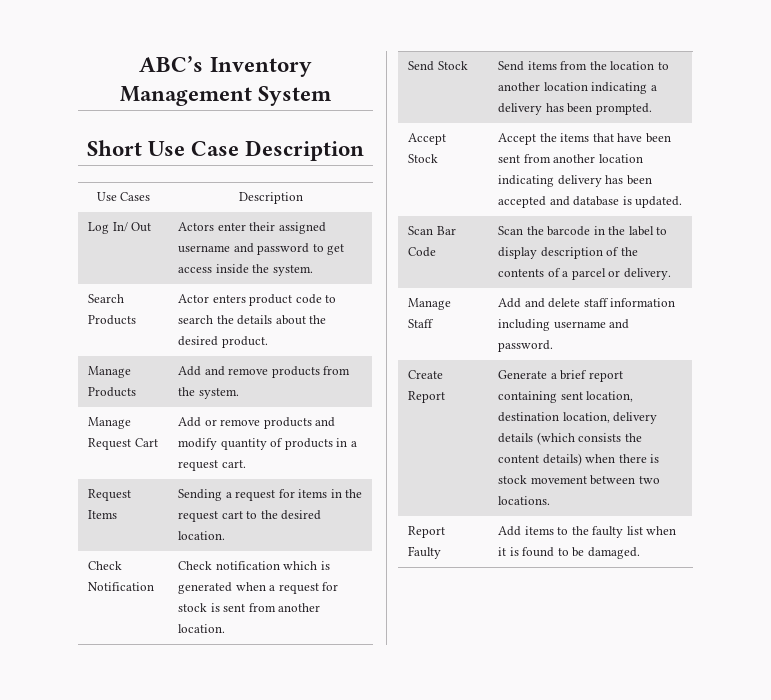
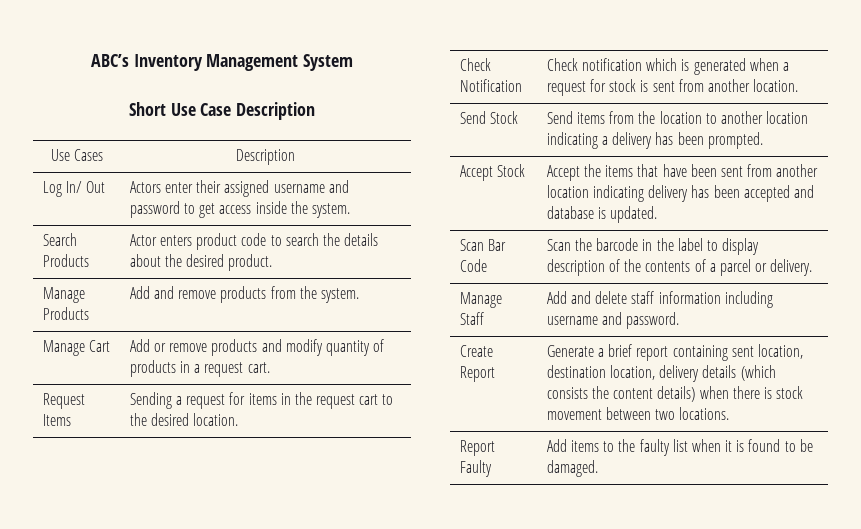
- Manage Request Cart | Add or remove products and modify quantity of products in a request cart.
+ Manage Cart | Add or remove products and modify quantity of products in a request cart.

